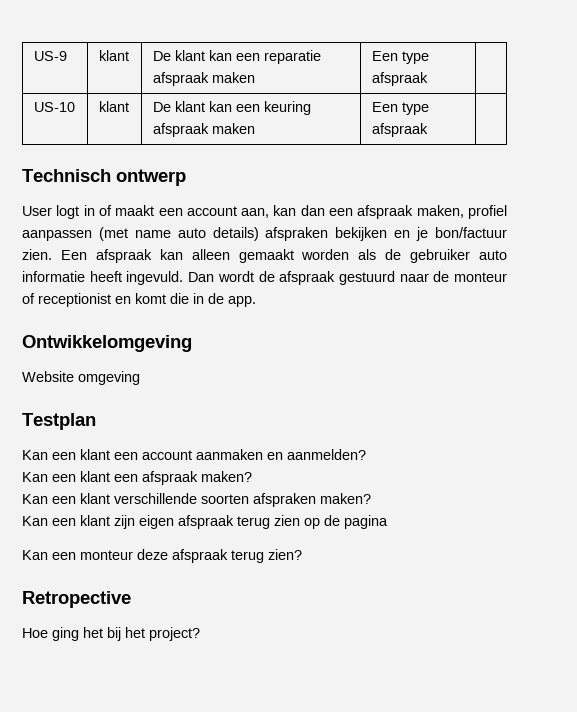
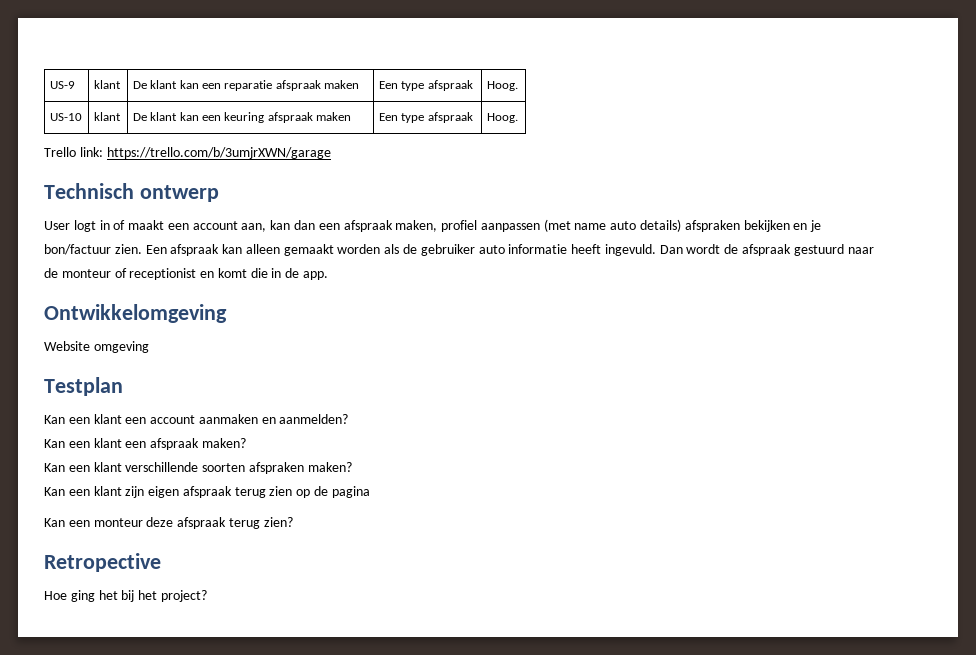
- US-9 | klant | De klant kan een reparatie afspraak maken | Een type afspraak |
+ US-9 | klant | De klant kan een reparatie afspraak maken | Een type afspraak | Hoog.
- US-10 | klant | De klant kan een keuring afspraak maken | Een type afspraak |
+ US-10 | klant | De klant kan een keuring afspraak maken | Een type afspraak | Hoog.
+ Trello link: https://trello.com/b/3umjrXWN/garage

